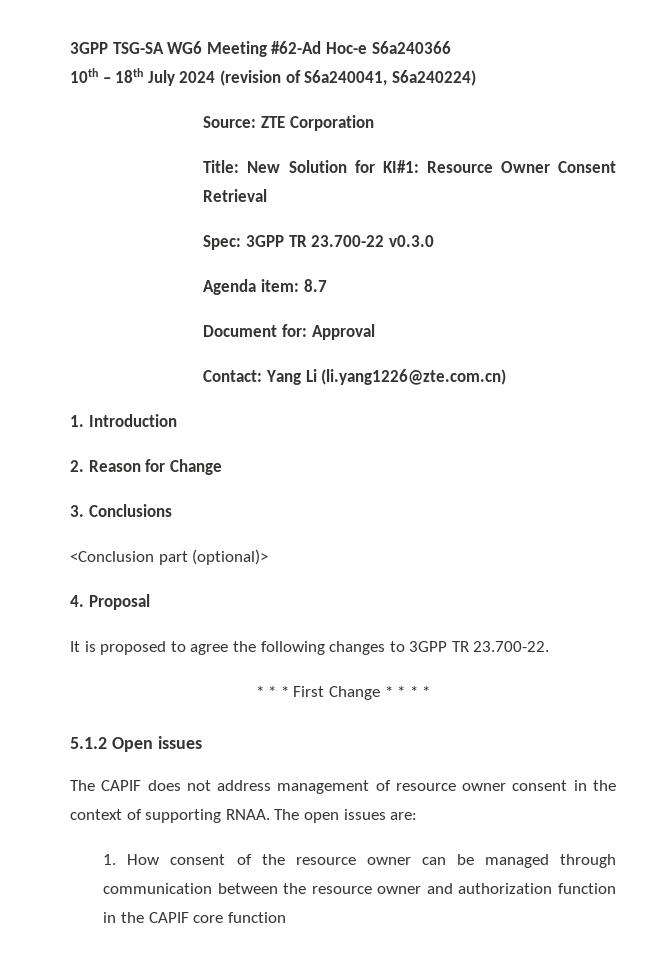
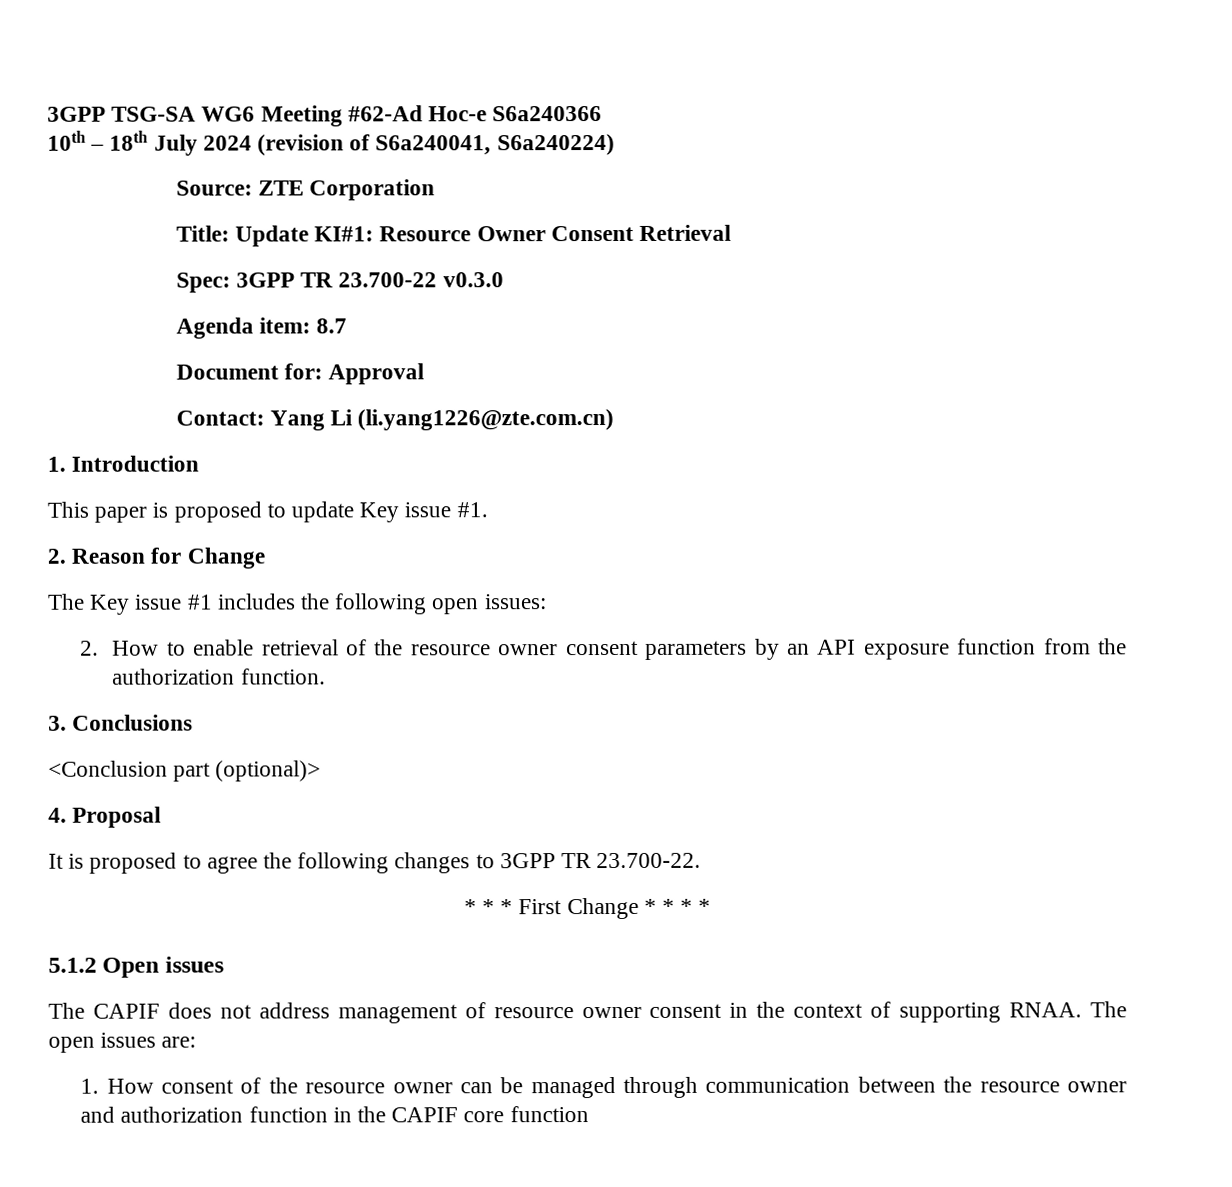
- Title: New Solution for KI#1: Resource Owner Consent Retrieval
+ Title: Update KI#1: Resource Owner Consent Retrieval
+ This paper is proposed to update Key issue #1.
  2. Reason for Change
+ The Key issue #1 includes the following open issues:
+ 2. How to enable retrieval of the resource owner consent parameters by an API exposure function from the authorization function.

